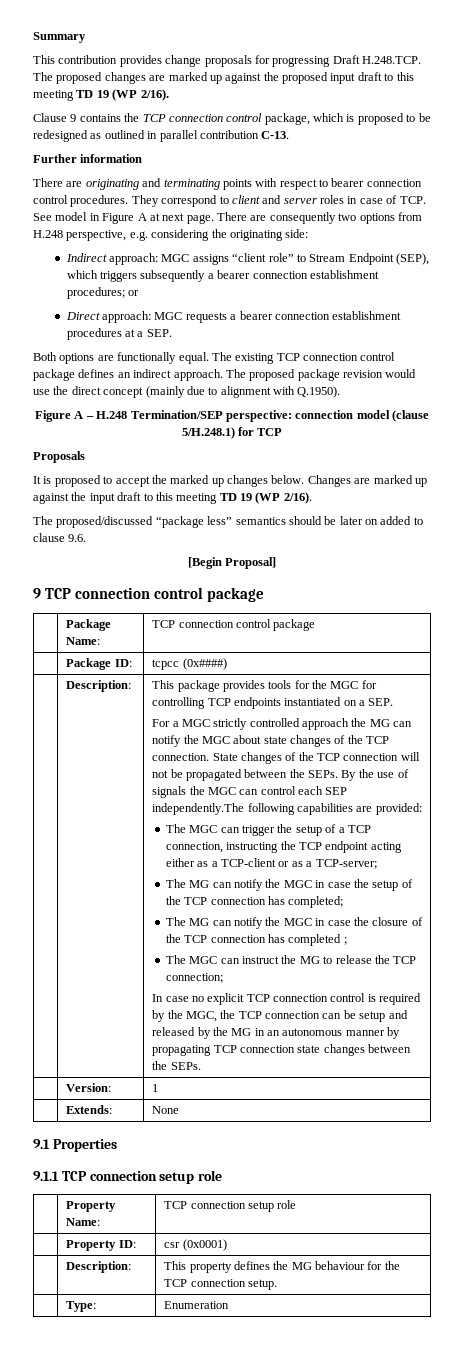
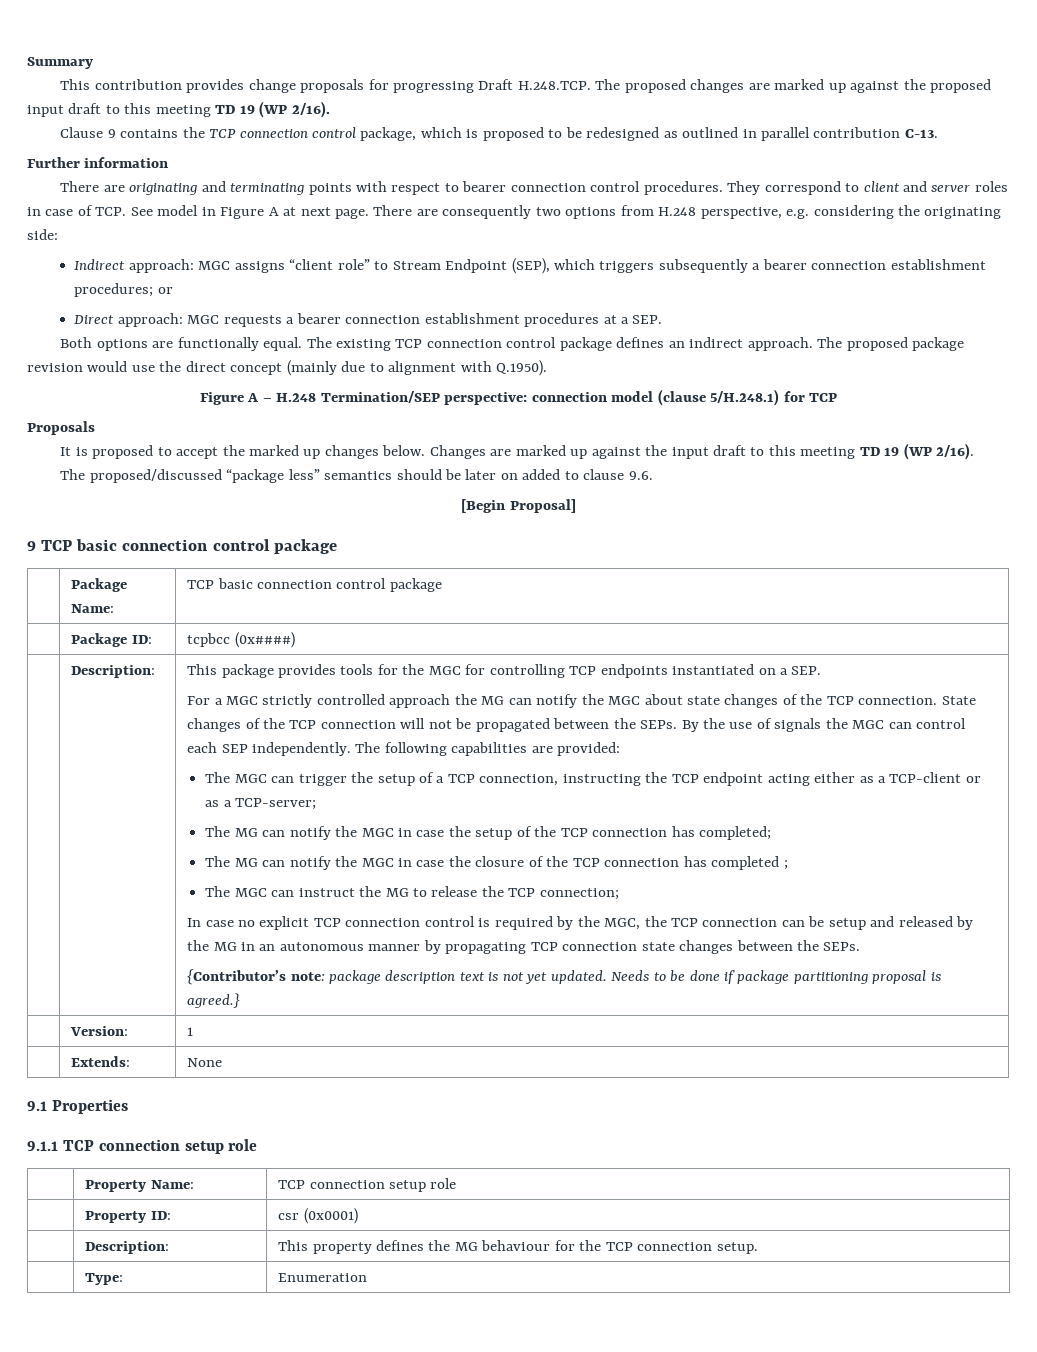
- 9 TCP connection control package
+ 9 TCP basic connection control package
- | Package Name: | TCP connection control package
+ | Package Name: | TCP basic connection control package
- | Package ID: | tcpcc (0x####)
+ | Package ID: | tcpbcc (0x####)
- By the use of signals the MGC can control each SEP independently.The following capabilities are provided:
+ By the use of signals the MGC can control each SEP independently. The following capabilities are provided:
+ {Contributor’s note: package description text is not yet updated. Needs to be done if package partitioning proposal is agreed.}

